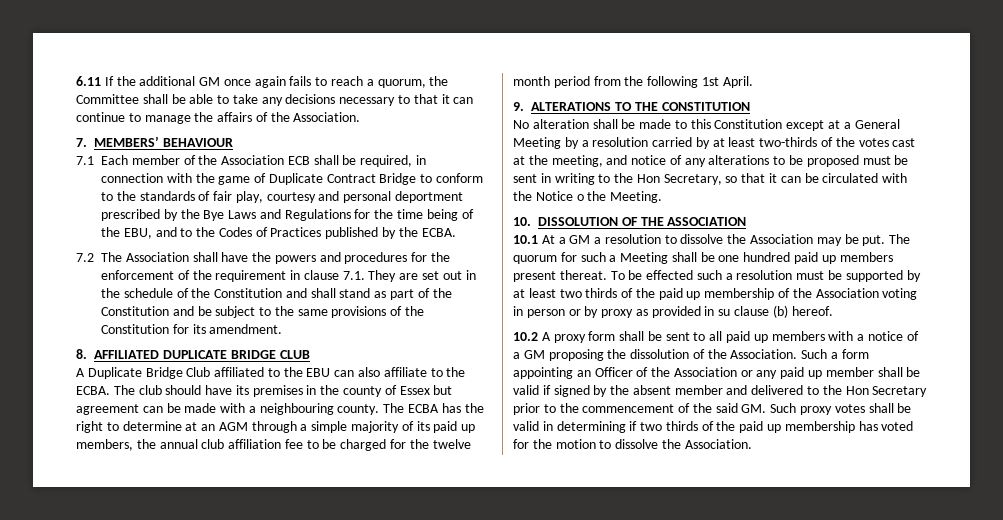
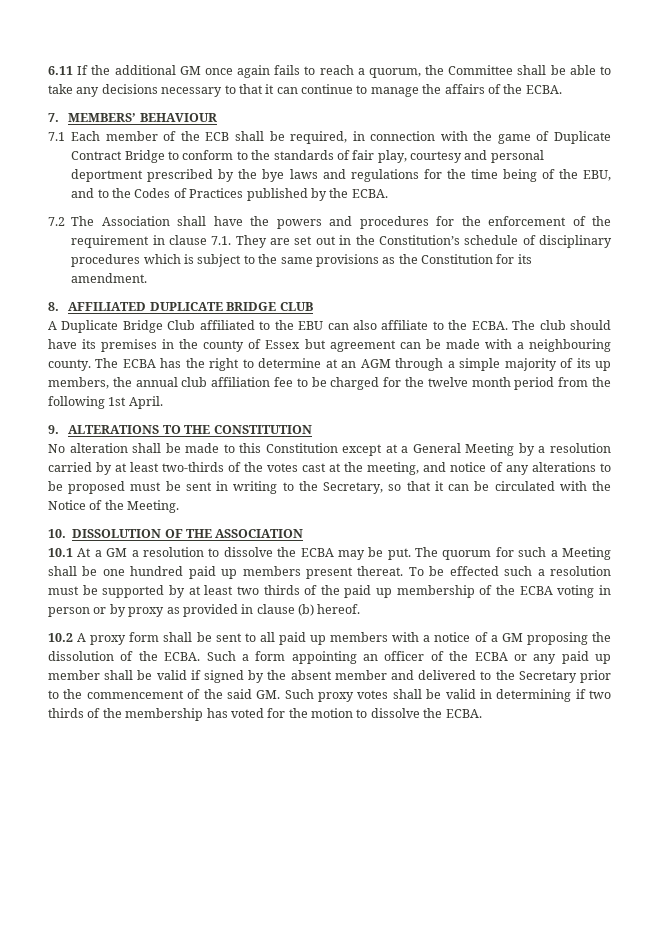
- 6.11 If the additional GM once again fails to reach a quorum, the Committee shall be able to take any decisions necessary to that it can continue to manage the affairs of the Association.
+ 6.11 If the additional GM once again fails to reach a quorum, the Committee shall be able to take any decisions necessary to that it can continue to manage the affairs of the ECBA.
- 7.1 Each member of the Association ECB shall be required, in connection with the game of Duplicate Contract Bridge to conform to the standards of fair play, courtesy and personal deportment prescribed by the Bye Laws and Regulations for the time being of the EBU, and to the Codes of Practices published by the ECBA.
+ 7.1 Each member of the ECB shall be required, in connection with the game of Duplicate Contract Bridge to conform to the standards of fair play, courtesy and personal deportment prescribed by the bye laws and regulations for the time being of the EBU, and to the Codes of Practices published by the ECBA.
- 7.2 The Association shall have the powers and procedures for the enforcement of the requirement in clause 7.1. They are set out in the schedule of the Constitution and shall stand as part of the Constitution and be subject to the same provisions of the Constitution for its amendment.
+ 7.2 The Association shall have the powers and procedures for the enforcement of the requirement in clause 7.1. They are set out in the Constitution’s schedule of disciplinary procedures which is subject to the same provisions as the Constitution for its amendment.
- The ECBA has the right to determine at an AGM through a simple majority of its paid up members, the annual club affiliation fee to be charged for the twelve month period from the following 1st April.
+ The ECBA has the right to determine at an AGM through a simple majority of its up members, the annual club affiliation fee to be charged for the twelve month period from the following 1st April.
- No alteration shall be made to this Constitution except at a General Meeting by a resolution carried by at least two-thirds of the votes cast at the meeting, and notice of any alterations to be proposed must be sent in writing to the Hon Secretary, so that it can be circulated with the Notice o the Meeting.
+ No alteration shall be made to this Constitution except at a General Meeting by a resolution carried by at least two-thirds of the votes cast at the meeting, and notice of any alterations to be proposed must be sent in writing to the Secretary, so that it can be circulated with the Notice of the Meeting.
- 10.1 At a GM a resolution to dissolve the Association may be put.
+ 10.1 At a GM a resolution to dissolve the ECBA may be put.
- To be effected such a resolution must be supported by at least two thirds of the paid up membership of the Association voting in person or by proxy as provided in su clause (b) hereof.
+ To be effected such a resolution must be supported by at least two thirds of the paid up membership of the ECBA voting in person or by proxy as provided in clause (b) hereof.
- 10.2 A proxy form shall be sent to all paid up members with a notice of a GM proposing the dissolution of the Association.
+ 10.2 A proxy form shall be sent to all paid up members with a notice of a GM proposing the dissolution of the ECBA.
- Such a form appointing an Officer of the Association or any paid up member shall be valid if signed by the absent member and delivered to the Hon Secretary prior to the commencement of the said GM. Such proxy votes shall be valid in determining if two thirds of the paid up membership has voted for the motion to dissolve the Association.
+ Such a form appointing an officer of the ECBA or any paid up member shall be valid if signed by the absent member and delivered to the Secretary prior to the commencement of the said GM. Such proxy votes shall be valid in determining if two thirds of the membership has voted for the motion to dissolve the ECBA.

